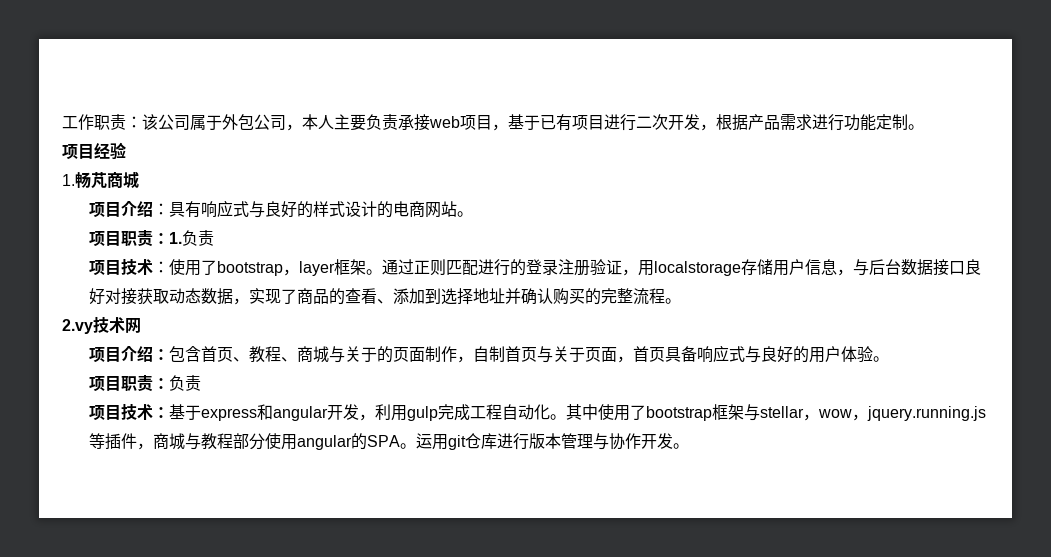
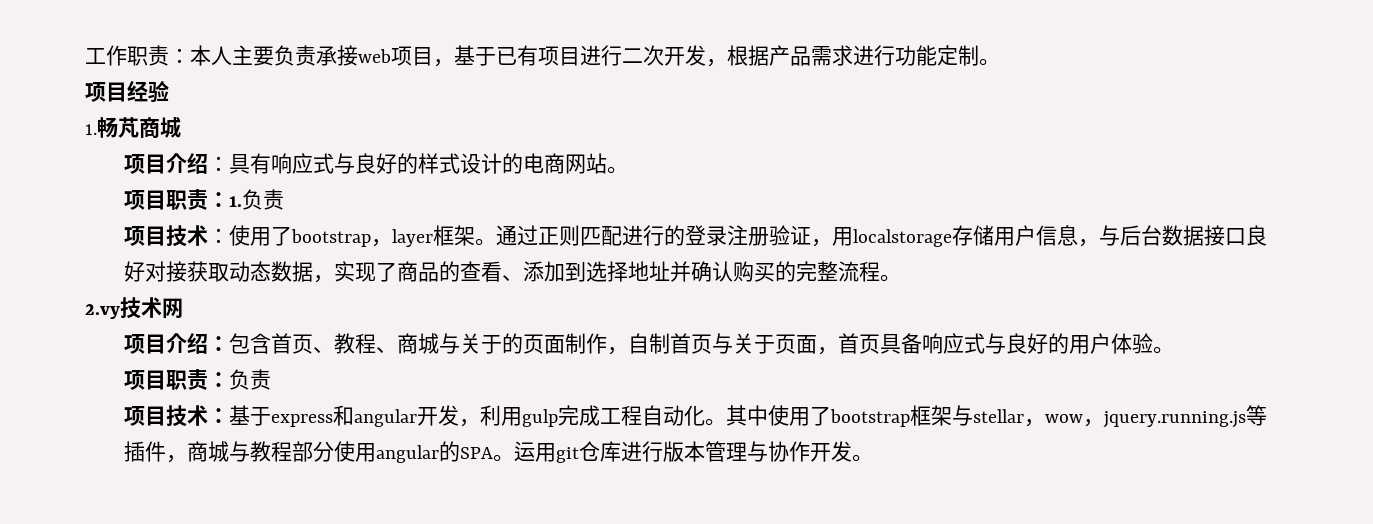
- 工作职责：该公司属于外包公司，本人主要负责承接web项目，基于已有项目进行二次开发，根据产品需求进行功能定制。
+ 工作职责：本人主要负责承接web项目，基于已有项目进行二次开发，根据产品需求进行功能定制。

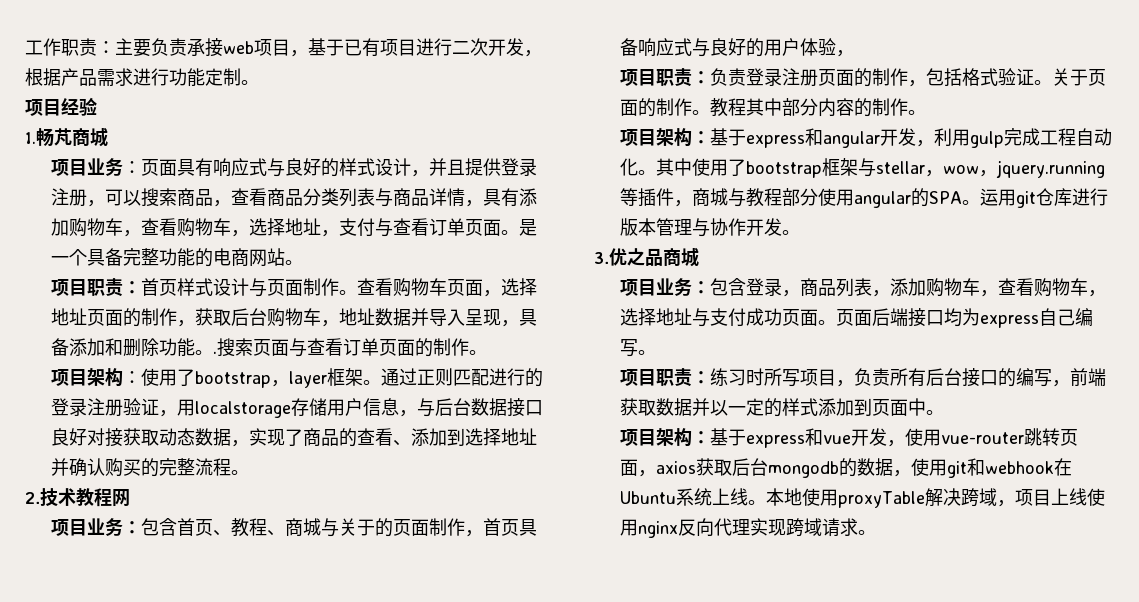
- 工作职责：本人主要负责承接web项目，基于已有项目进行二次开发，根据产品需求进行功能定制。
+ 工作职责：主要负责承接web项目，基于已有项目进行二次开发，根据产品需求进行功能定制。
- 项目介绍：具有响应式与良好的样式设计的电商网站。
+ 项目业务：页面具有响应式与良好的样式设计，并且提供登录注册，可以搜索商品，查看商品分类列表与商品详情，具有添加购物车，查看购物车，选择地址，支付与查看订单页面。是一个具备完整功能的电商网站。
- 项目职责：1.负责
- 项目技术：使用了bootstrap，layer框架。
+ 项目职责：首页样式设计与页面制作。查看购物车页面，选择地址页面的制作，获取后台购物车，地址数据并导入呈现，具备添加和删除功能。.搜索页面与查看订单页面的制作。
+ 项目架构：使用了bootstrap，layer框架。
- 2.vy技术网
+ 2.技术教程网
- 项目介绍：包含首页、教程、商城与关于的页面制作，自制首页与关于页面，首页具备响应式与良好的用户体验。
+ 项目业务：包含首页、教程、商城与关于的页面制作，首页具备响应式与良好的用户体验，
- 项目职责：负责
- 项目技术：基于express和angular开发，利用gulp完成工程自动化。
+ 项目职责：负责登录注册页面的制作，包括格式验证。关于页面的制作。教程其中部分内容的制作。
+ 项目架构：基于express和angular开发，利用gulp完成工程自动化。
- 其中使用了bootstrap框架与stellar，wow，jquery.running.js等插件，商城与教程部分使用angular的SPA。
+ 其中使用了bootstrap框架与stellar，wow，jquery.running等插件，商城与教程部分使用angular的SPA。
+ 3.优之品商城
+ 项目业务：包含登录，商品列表，添加购物车，查看购物车，选择地址与支付成功页面。页面后端接口均为express自己编写。
+ 项目职责：练习时所写项目，负责所有后台接口的编写，前端获取数据并以一定的样式添加到页面中。
+ 项目架构：基于express和vue开发，使用vue-router跳转页面，axios获取后台mongodb的数据，使用git和webhook在Ubuntu系统上线。本地使用proxyTable解决跨域，项目上线使用nginx反向代理实现跨域请求。

